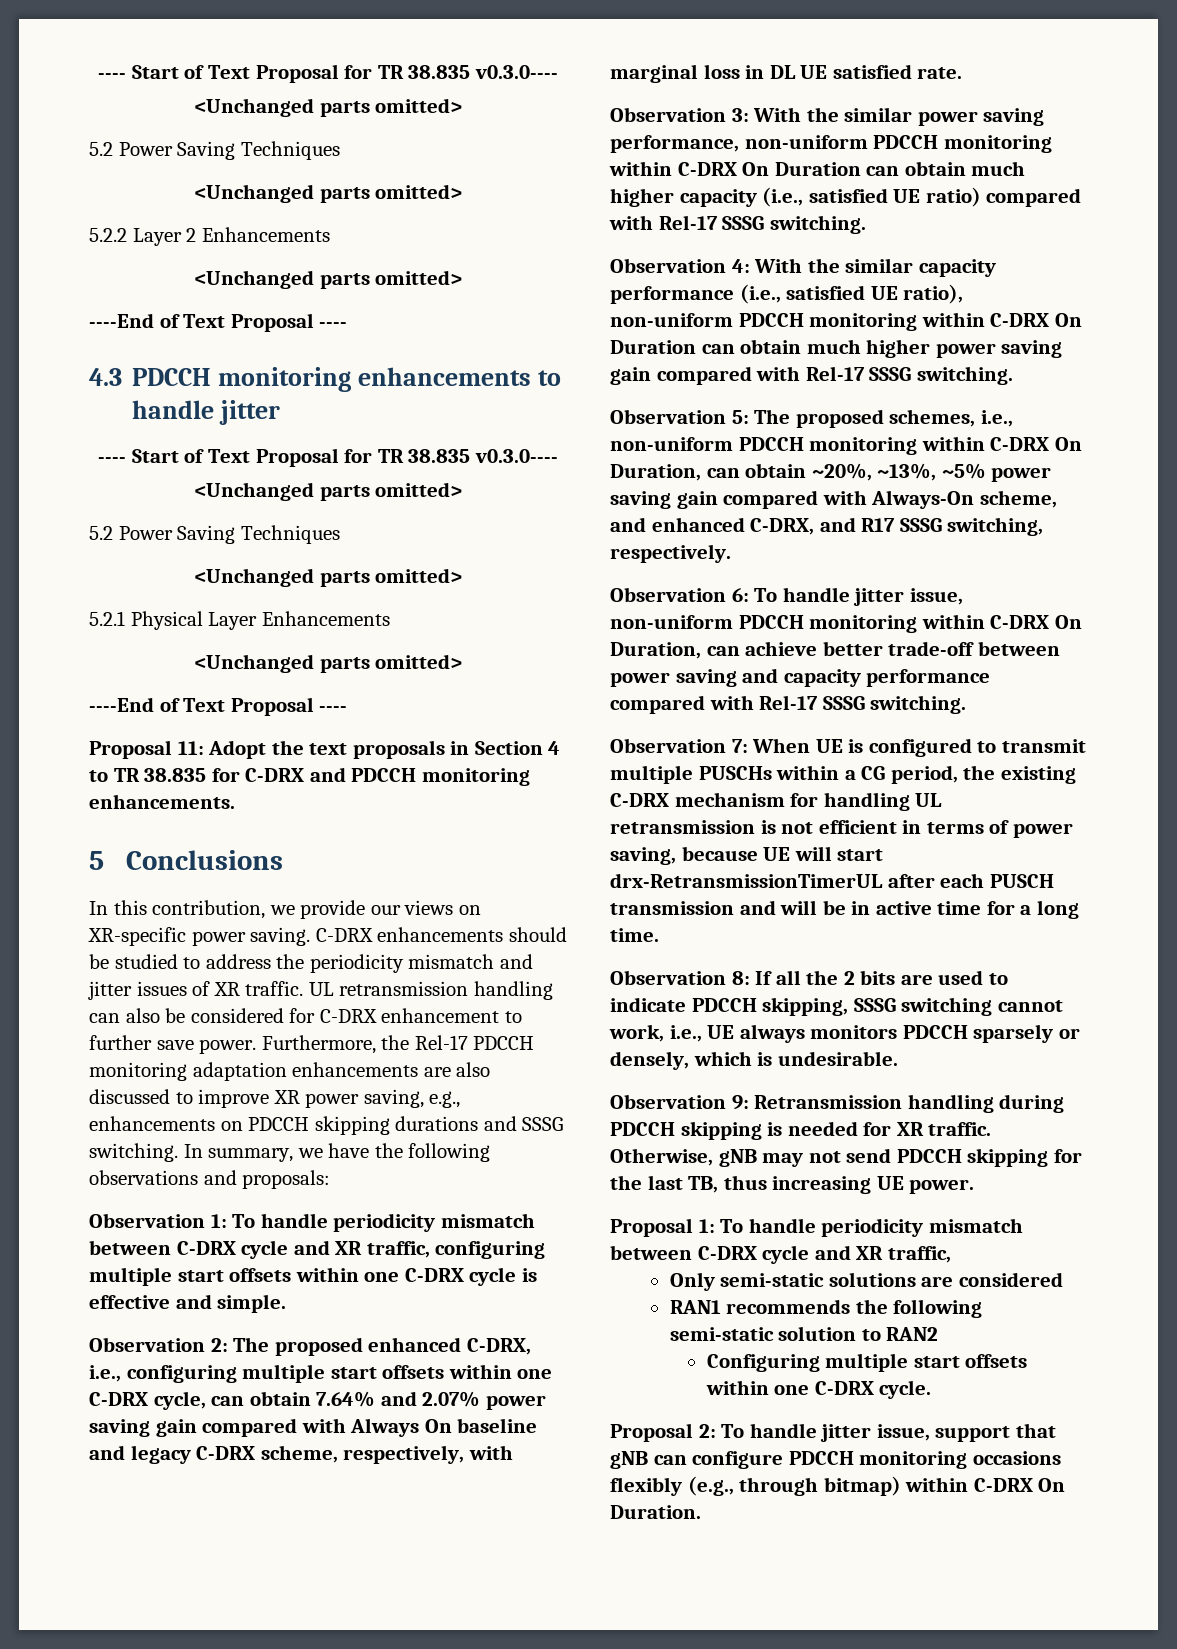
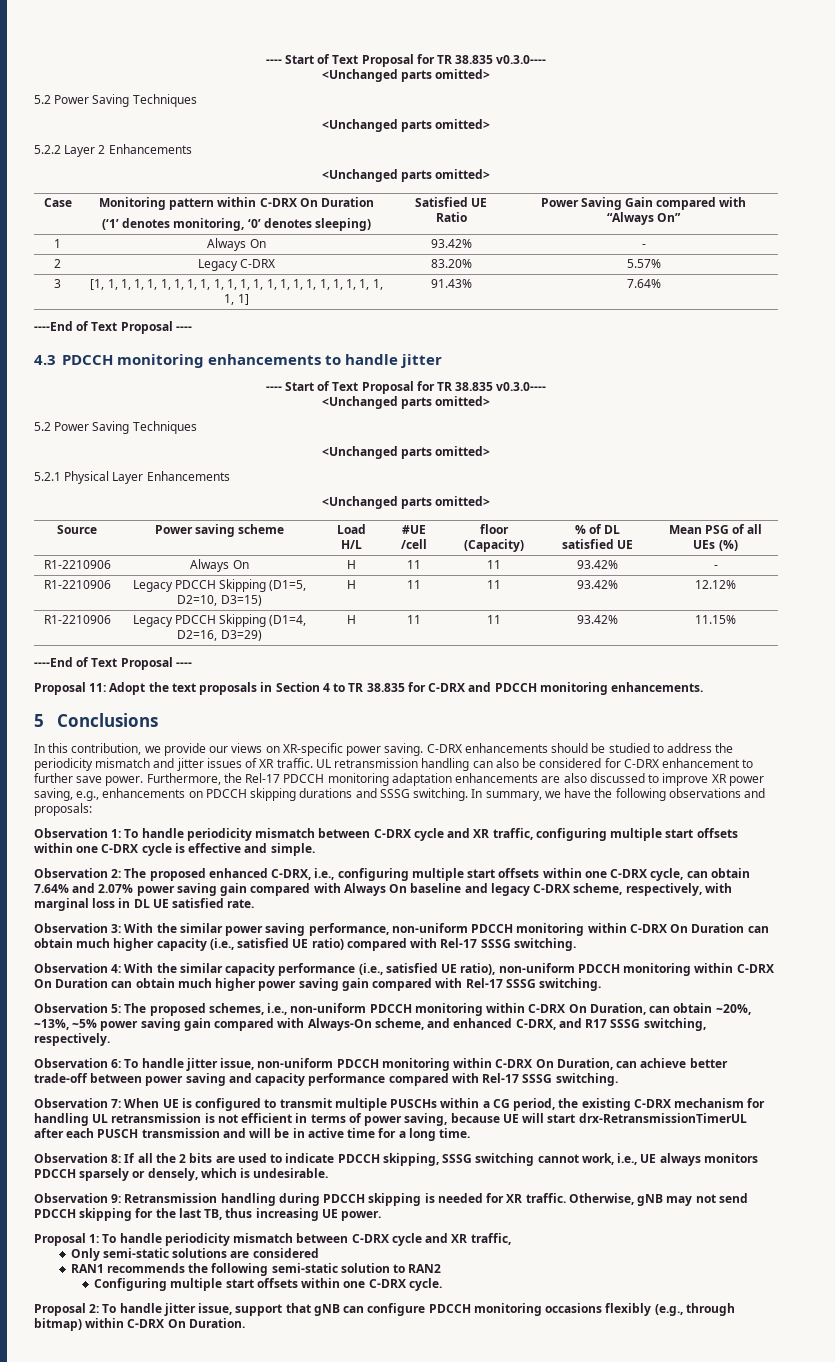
+ Case | Monitoring pattern within C-DRX On Duration
+ (‘1’ denotes monitoring, ‘0’ denotes sleeping) | Satisfied UE Ratio | Power Saving Gain compared with “Always On”
+ 1 | Always On | 93.42% | -
+ 2 | Legacy C-DRX | 83.20% | 5.57%
+ 3 | [1, 1, 1, 1, 1, 1, 1, 1, 1, 1, 1, 1, 1, 1, 1, 1, 1, 1, 1, 1, 1, 1, 1, 1] | 91.43% | 7.64%
+ Source | Power saving scheme | Load H/L | #UE /cell | floor (Capacity) | % of DL satisfied UE | Mean PSG of all UEs (%)
+ R1-2210906 | Always On | H | 11 | 11 | 93.42% | -
+ R1-2210906 | Legacy PDCCH Skipping (D1=5, D2=10, D3=15) | H | 11 | 11 | 93.42% | 12.12%
+ R1-2210906 | Legacy PDCCH Skipping (D1=4, D2=16, D3=29) | H | 11 | 11 | 93.42% | 11.15%

